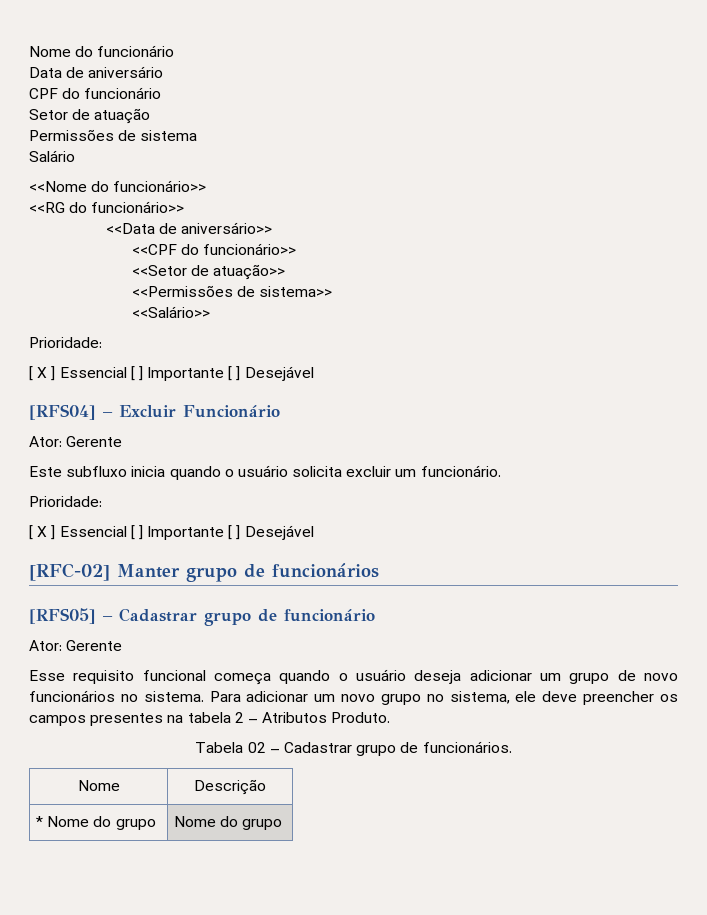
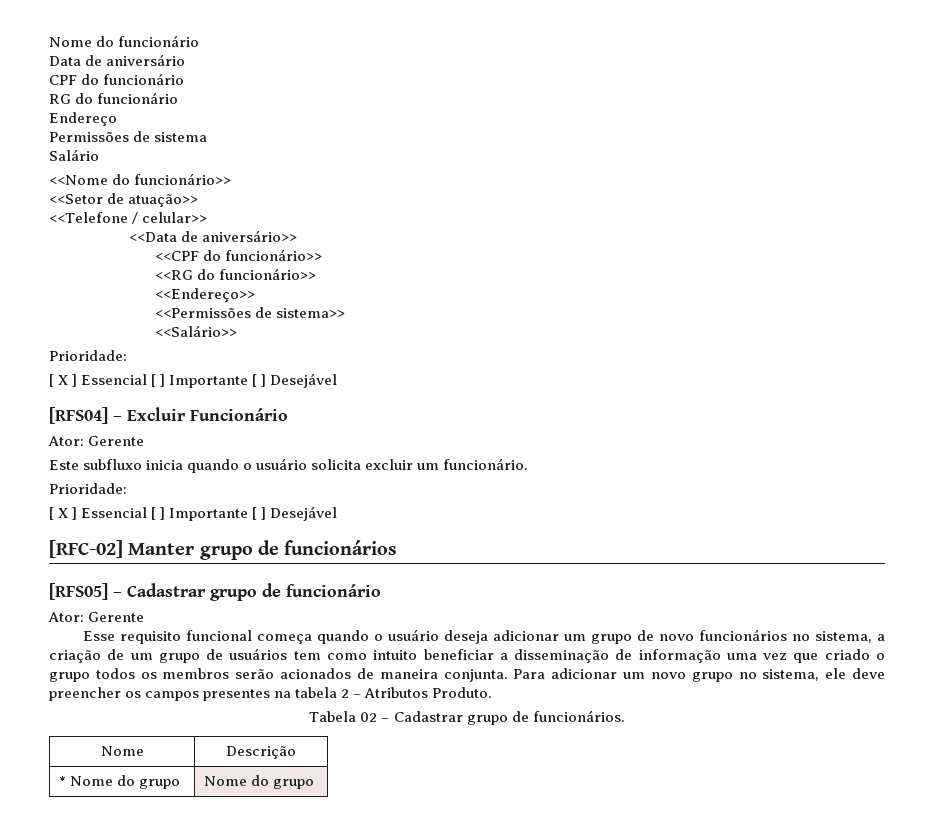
- Setor de atuação
+ RG do funcionário
+ Endereço
- <<RG do funcionário>>
+ <<Setor de atuação>>
+ <<Telefone / celular>>
- <<Setor de atuação>>
+ <<RG do funcionário>>
+ <<Endereço>>
- Esse requisito funcional começa quando o usuário deseja adicionar um grupo de novo funcionários no sistema.
+ Esse requisito funcional começa quando o usuário deseja adicionar um grupo de novo funcionários no sistema, a criação de um grupo de usuários tem como intuito beneficiar a disseminação de informação uma vez que criado o grupo todos os membros serão acionados de maneira conjunta.

